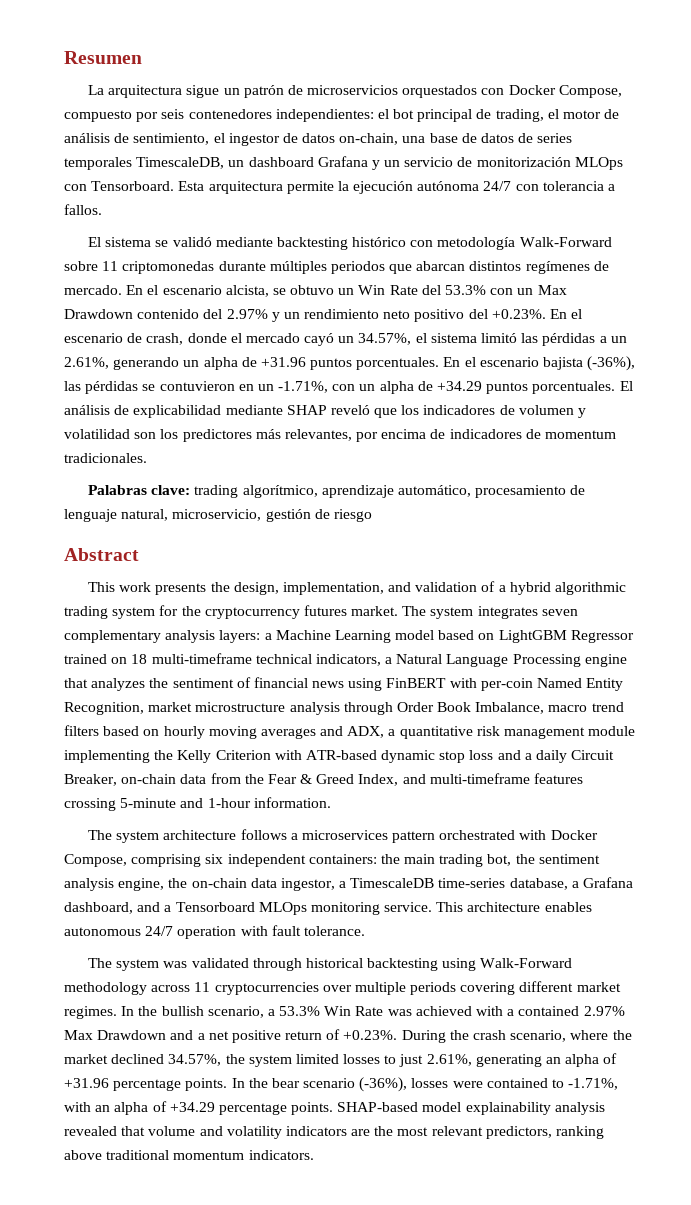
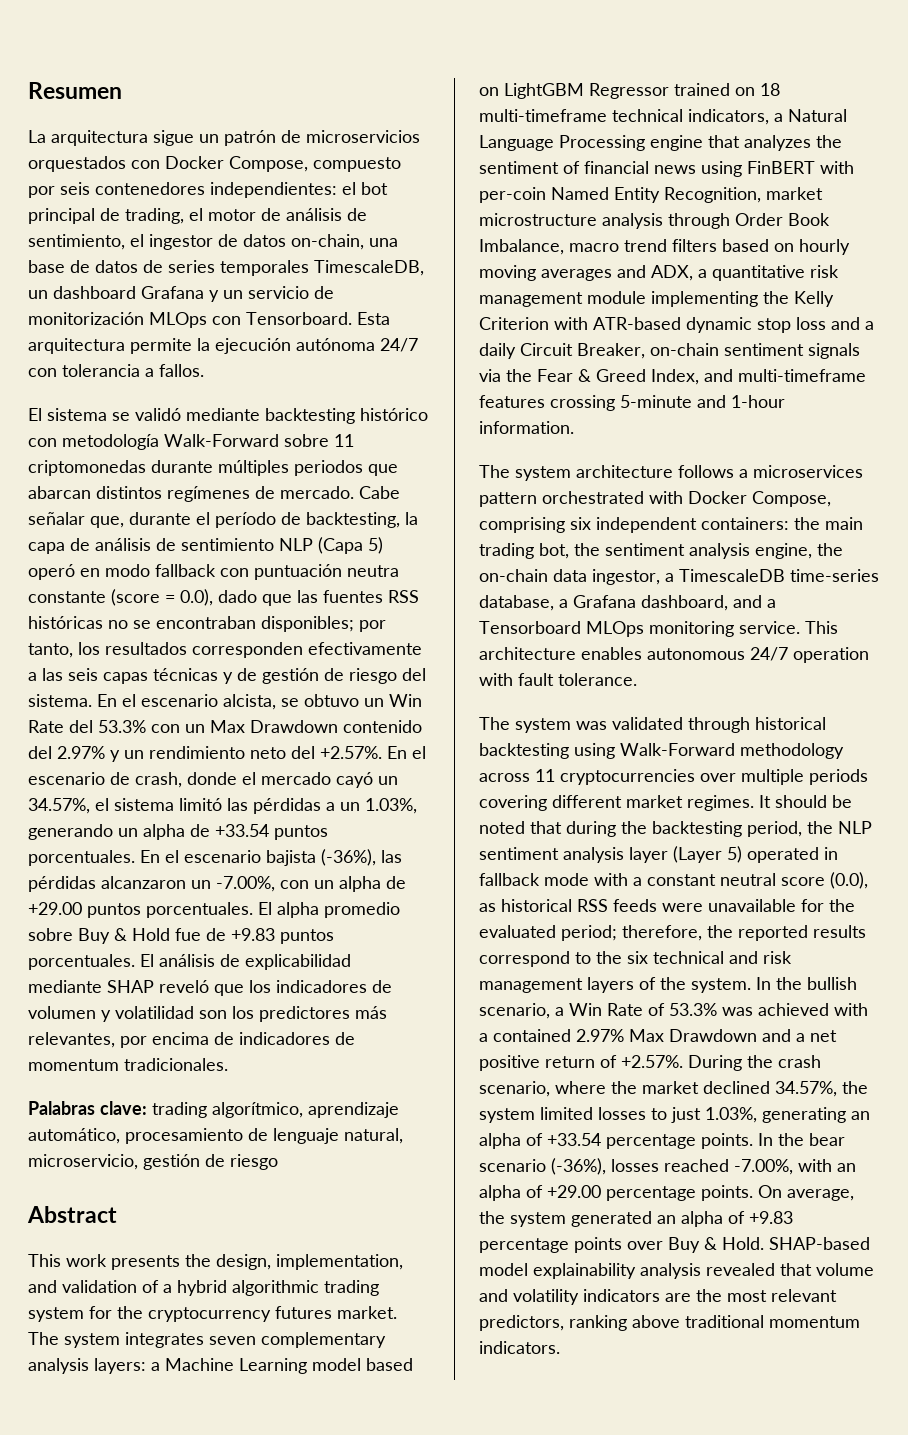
+ Cabe señalar que, durante el período de backtesting, la capa de análisis de sentimiento NLP (Capa 5) operó en modo fallback con puntuación neutra constante (score = 0.0), dado que las fuentes RSS históricas no se encontraban disponibles; por tanto, los resultados corresponden efectivamente a las seis capas técnicas y de gestión de riesgo del sistema.
- En el escenario alcista, se obtuvo un Win Rate del 53.3% con un Max Drawdown contenido del 2.97% y un rendimiento neto positivo del +0.23%. En el escenario de crash, donde el mercado cayó un 34.57%, el sistema limitó las pérdidas a un 2.61%, generando un alpha de +31.96 puntos porcentuales.
+ En el escenario alcista, se obtuvo un Win Rate del 53.3% con un Max Drawdown contenido del 2.97% y un rendimiento neto del +2.57%. En el escenario de crash, donde el mercado cayó un 34.57%, el sistema limitó las pérdidas a un 1.03%, generando un alpha de +33.54 puntos porcentuales.
- En el escenario bajista (-36%), las pérdidas se contuvieron en un -1.71%, con un alpha de +34.29 puntos porcentuales.
+ En el escenario bajista (-36%), las pérdidas alcanzaron un -7.00%, con un alpha de +29.00 puntos porcentuales. El alpha promedio sobre Buy & Hold fue de +9.83 puntos porcentuales.
- a Machine Learning model based on LightGBM Regressor trained on 18 multi-timeframe technical indicators, a Natural Language Processing engine that analyzes the sentiment of financial news using FinBERT with per-coin Named Entity Recognition, market microstructure analysis through Order Book Imbalance, macro trend filters based on hourly moving averages and ADX, a quantitative risk management module implementing the Kelly Criterion with ATR-based dynamic stop loss and a daily Circuit Breaker, on-chain data from the Fear & Greed Index, and multi-timeframe features crossing 5-minute and 1-hour information.
+ a Machine Learning model based on LightGBM Regressor trained on 18 multi-timeframe technical indicators, a Natural Language Processing engine that analyzes the sentiment of financial news using FinBERT with per-coin Named Entity Recognition, market microstructure analysis through Order Book Imbalance, macro trend filters based on hourly moving averages and ADX, a quantitative risk management module implementing the Kelly Criterion with ATR-based dynamic stop loss and a daily Circuit Breaker, on-chain sentiment signals via the Fear & Greed Index, and multi-timeframe features crossing 5-minute and 1-hour information.
+ It should be noted that during the backtesting period, the NLP sentiment analysis layer (Layer 5) operated in fallback mode with a constant neutral score (0.0), as historical RSS feeds were unavailable for the evaluated period; therefore, the reported results correspond to the six technical and risk management layers of the system.
- In the bullish scenario, a 53.3% Win Rate was achieved with a contained 2.97% Max Drawdown and a net positive return of +0.23%. During the crash scenario, where the market declined 34.57%, the system limited losses to just 2.61%, generating an alpha of +31.96 percentage points.
+ In the bullish scenario, a Win Rate of 53.3% was achieved with a contained 2.97% Max Drawdown and a net positive return of +2.57%. During the crash scenario, where the market declined 34.57%, the system limited losses to just 1.03%, generating an alpha of +33.54 percentage points.
- In the bear scenario (-36%), losses were contained to -1.71%, with an alpha of +34.29 percentage points.
+ In the bear scenario (-36%), losses reached -7.00%, with an alpha of +29.00 percentage points. On average, the system generated an alpha of +9.83 percentage points over Buy & Hold.

